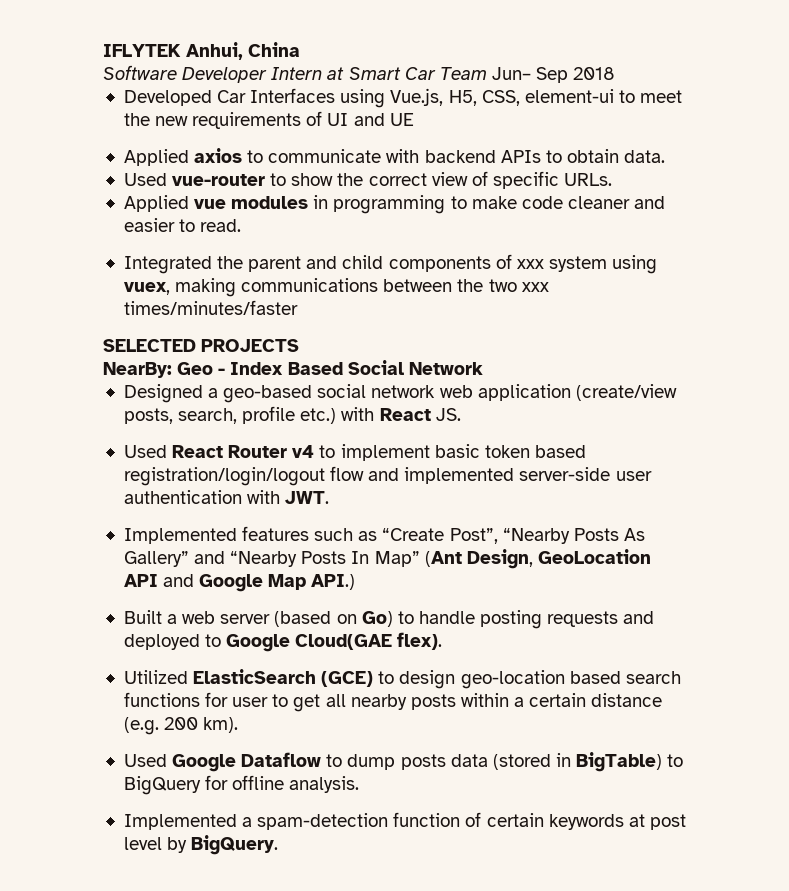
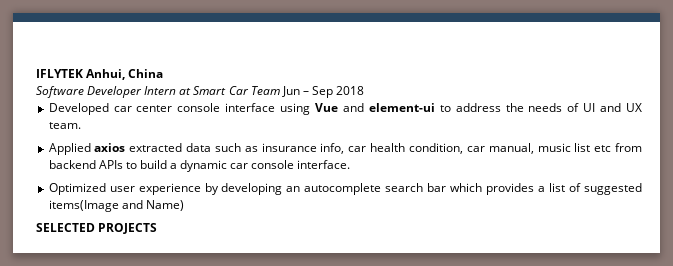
- Software Developer Intern at Smart Car Team Jun– Sep 2018
+ Software Developer Intern at Smart Car Team Jun – Sep 2018
- Developed Car Interfaces using Vue.js, H5, CSS, element-ui to meet the new requirements of UI and UE
+ Developed car center console interface using Vue and element-ui to address the needs of UI and UX team.
- Applied axios to communicate with backend APIs to obtain data.
- Used vue-router to show the correct view of specific URLs.
- Applied vue modules in programming to make code cleaner and easier to read.
- Integrated the parent and child components of xxx system using vuex, making communications between the two xxx times/minutes/faster
+ Applied axios extracted data such as insurance info, car health condition, car manual, music list etc from backend APIs to build a dynamic car console interface.
+ Optimized user experience by developing an autocomplete search bar which provides a list of suggested items(Image and Name)
  SELECTED PROJECTS
- NearBy: Geo - Index Based Social Network
- Designed a geo-based social network web application (create/view posts, search, profile etc.) with React JS.
- Used React Router v4 to implement basic token based registration/login/logout flow and implemented server-side user authentication with JWT.
- Implemented features such as “Create Post”, “Nearby Posts As Gallery” and “Nearby Posts In Map” (Ant Design, GeoLocation API and Google Map API.)
- Built a web server (based on Go) to handle posting requests and deployed to Google Cloud(GAE flex).
- Utilized ElasticSearch (GCE) to design geo-location based search functions for user to get all nearby posts within a certain distance (e.g. 200 km).
- Used Google Dataflow to dump posts data (stored in BigTable) to BigQuery for offline analysis.
- Implemented a spam-detection function of certain keywords at post level by BigQuery.

